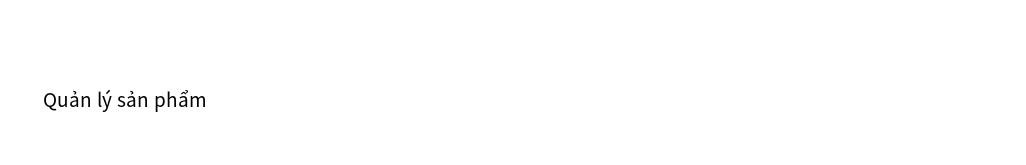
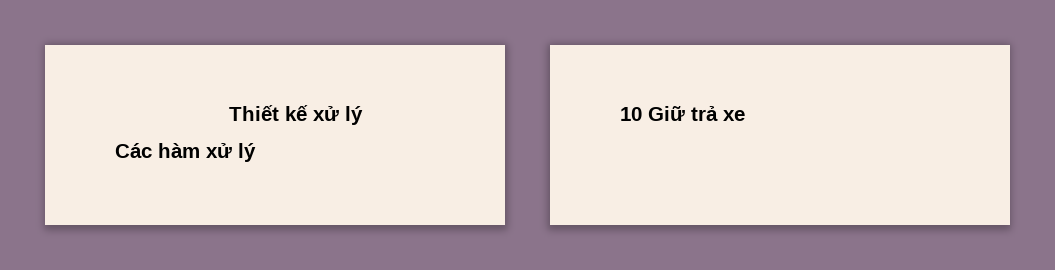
- Quản lý sản phẩm
+ Thiết kế xử lý
+ Các hàm xử lý
+ 10 Giữ trả xe

